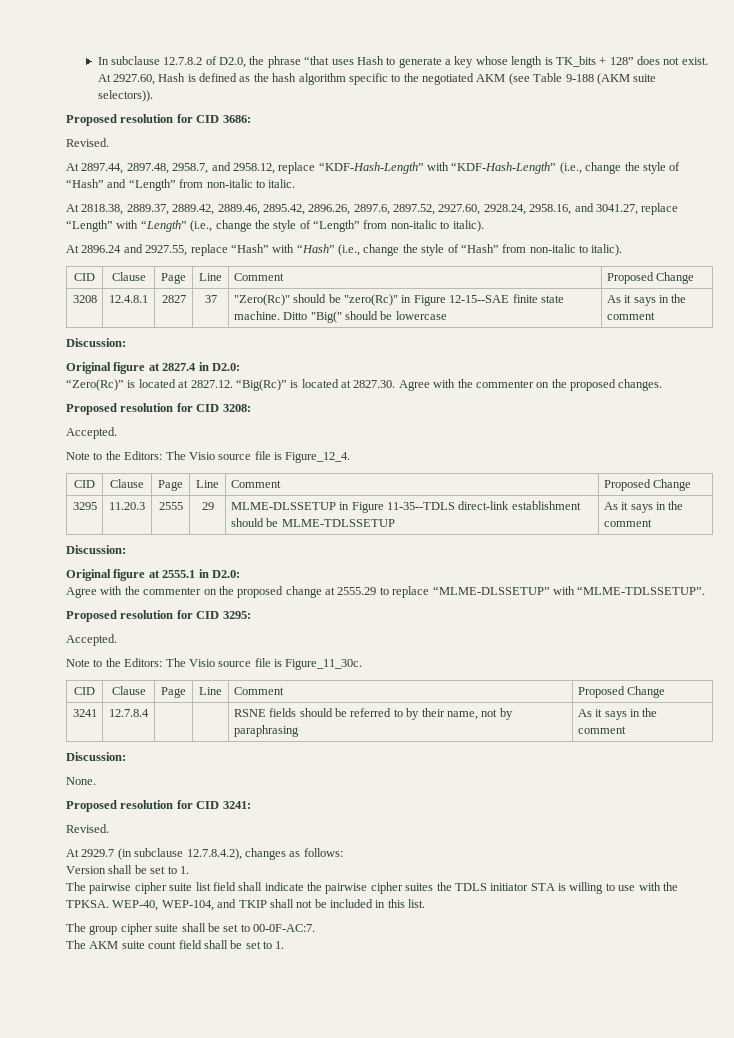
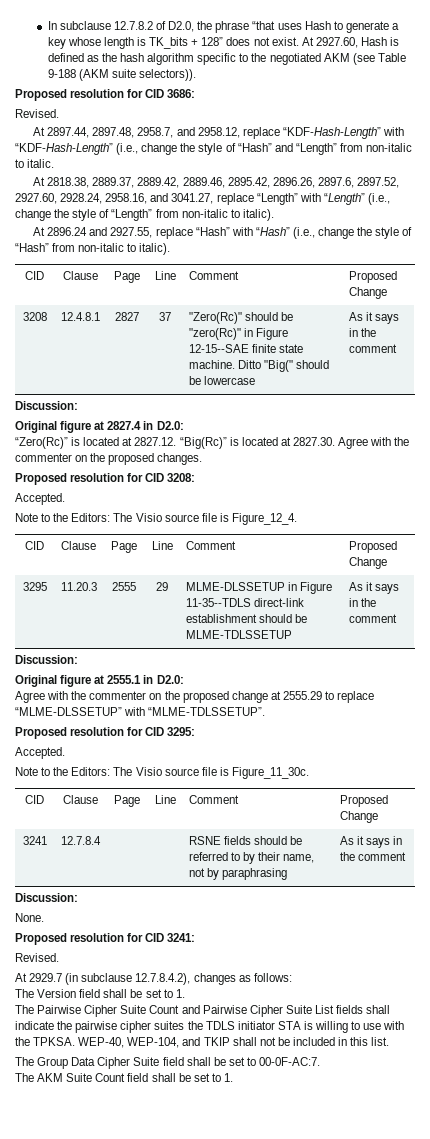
- Version shall be set to 1.
+ The Version field shall be set to 1.
- The pairwise cipher suite list field shall indicate the pairwise cipher suites the TDLS initiator STA is willing to use with the TPKSA.
+ The Pairwise Cipher Suite Count and Pairwise Cipher Suite List fields shall indicate the pairwise cipher suites the TDLS initiator STA is willing to use with the TPKSA.
- The group cipher suite shall be set to 00-0F-AC:7.
+ The Group Data Cipher Suite field shall be set to 00-0F-AC:7.
- The AKM suite count field shall be set to 1.
+ The AKM Suite Count field shall be set to 1.

